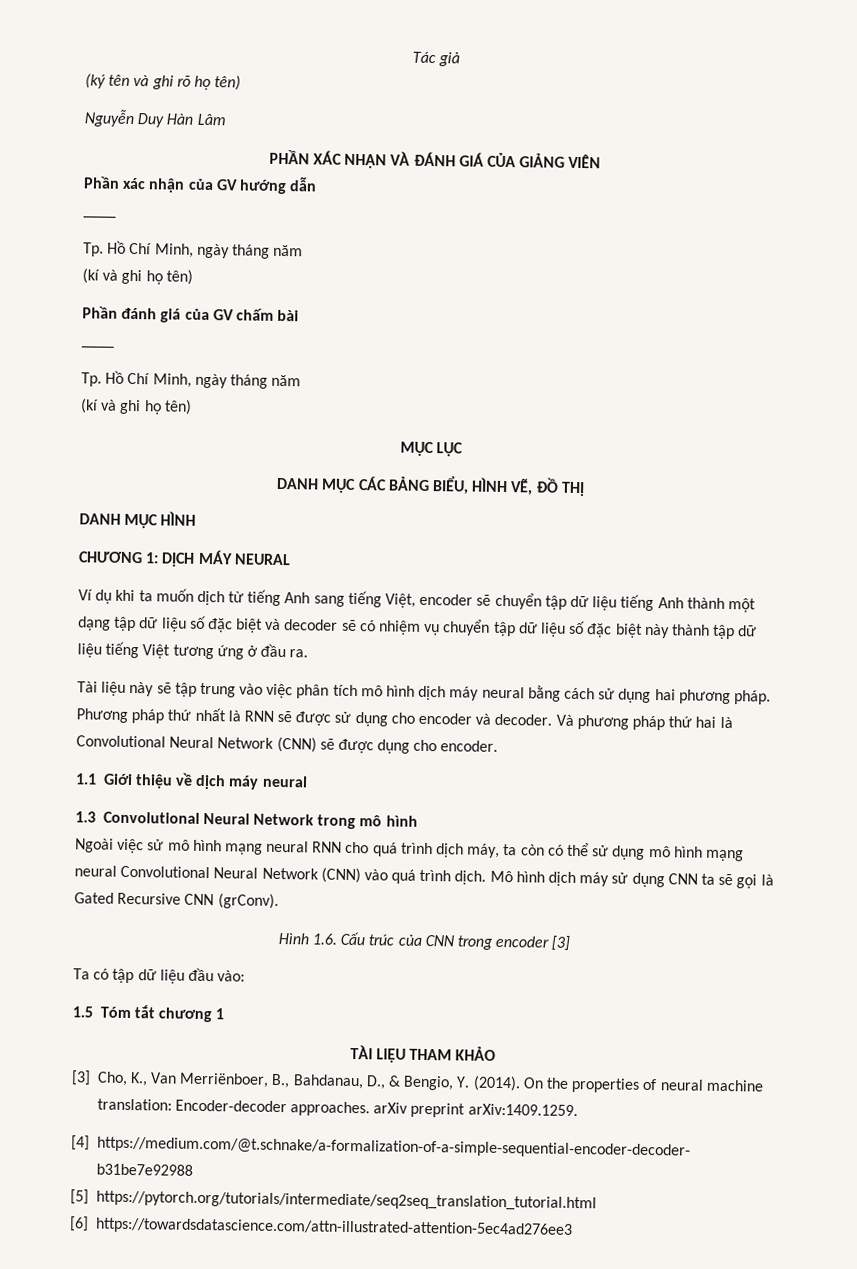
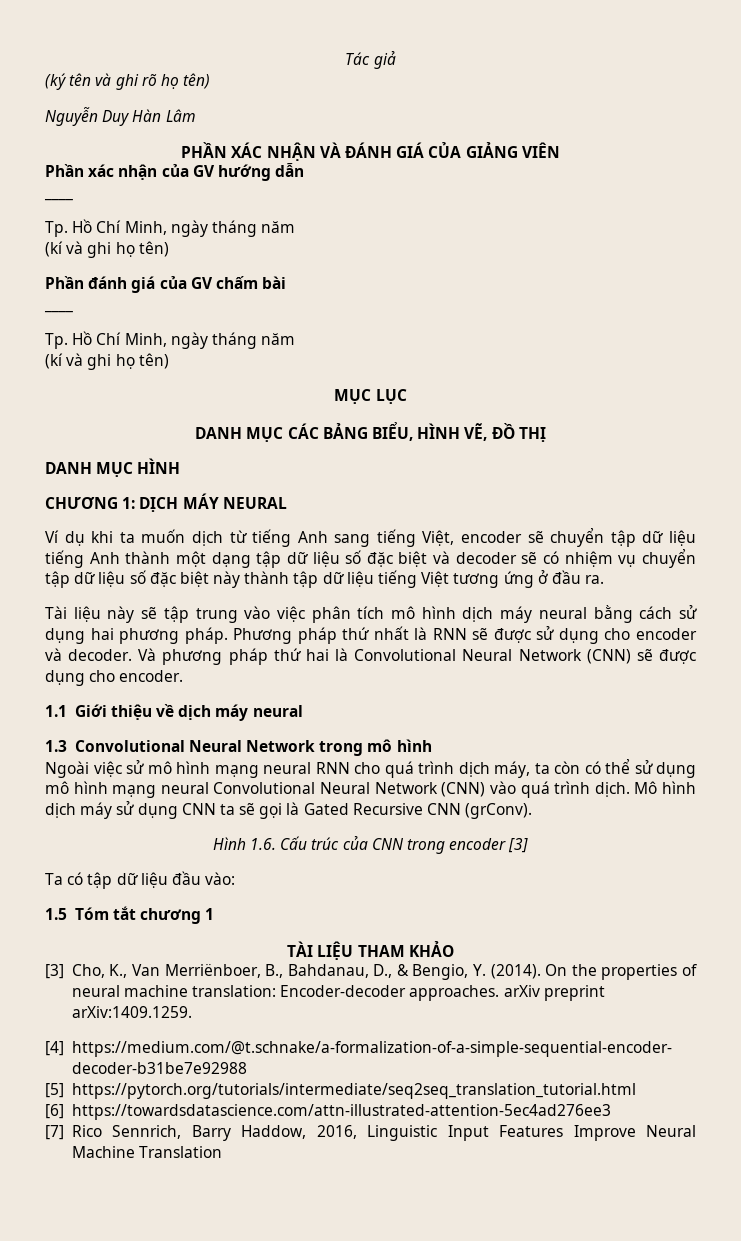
+ [7] Rico Sennrich, Barry Haddow, 2016, Linguistic Input Features Improve Neural Machine Translation

